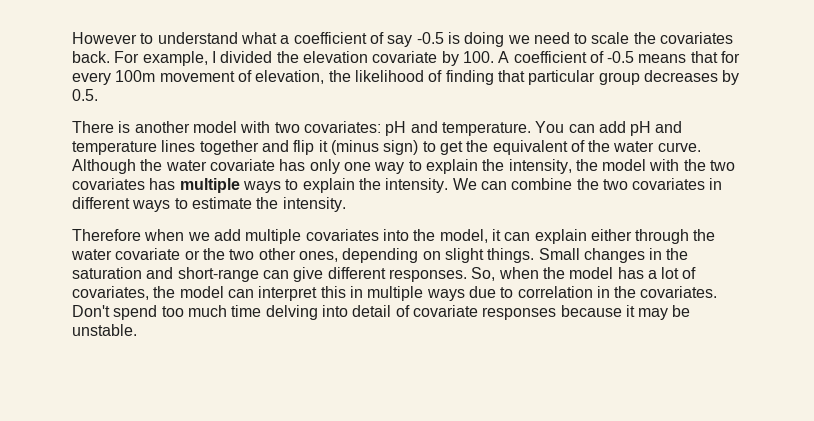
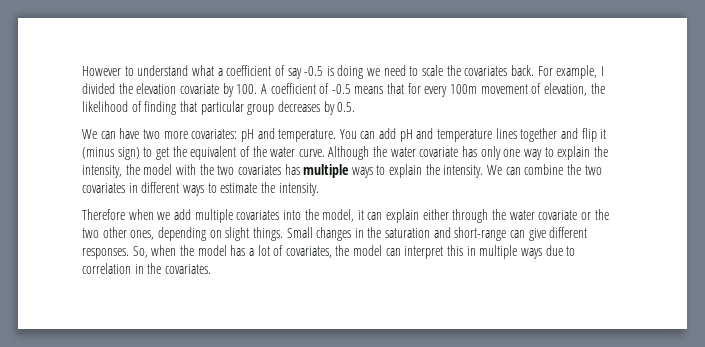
- There is another model with two covariates: pH and temperature.
+ We can have two more covariates: pH and temperature.
- Don't spend too much time delving into detail of covariate responses because it may be unstable.

